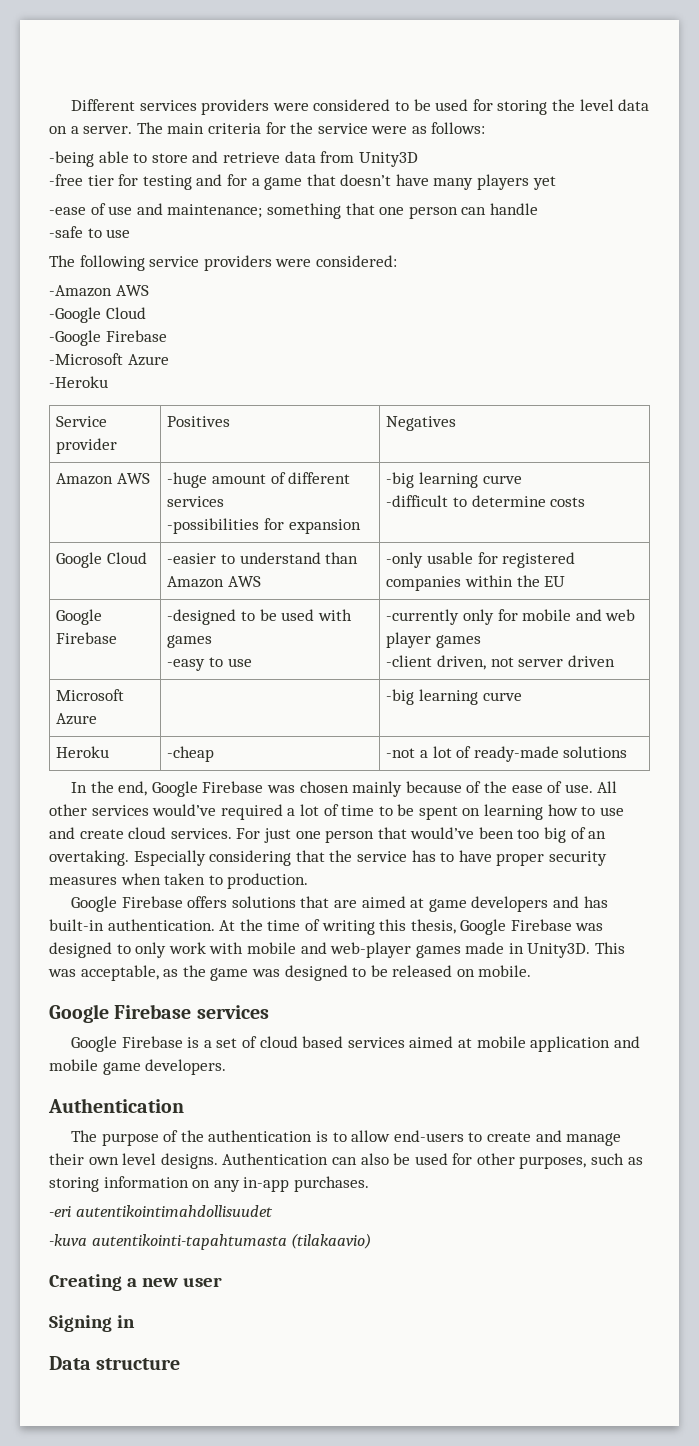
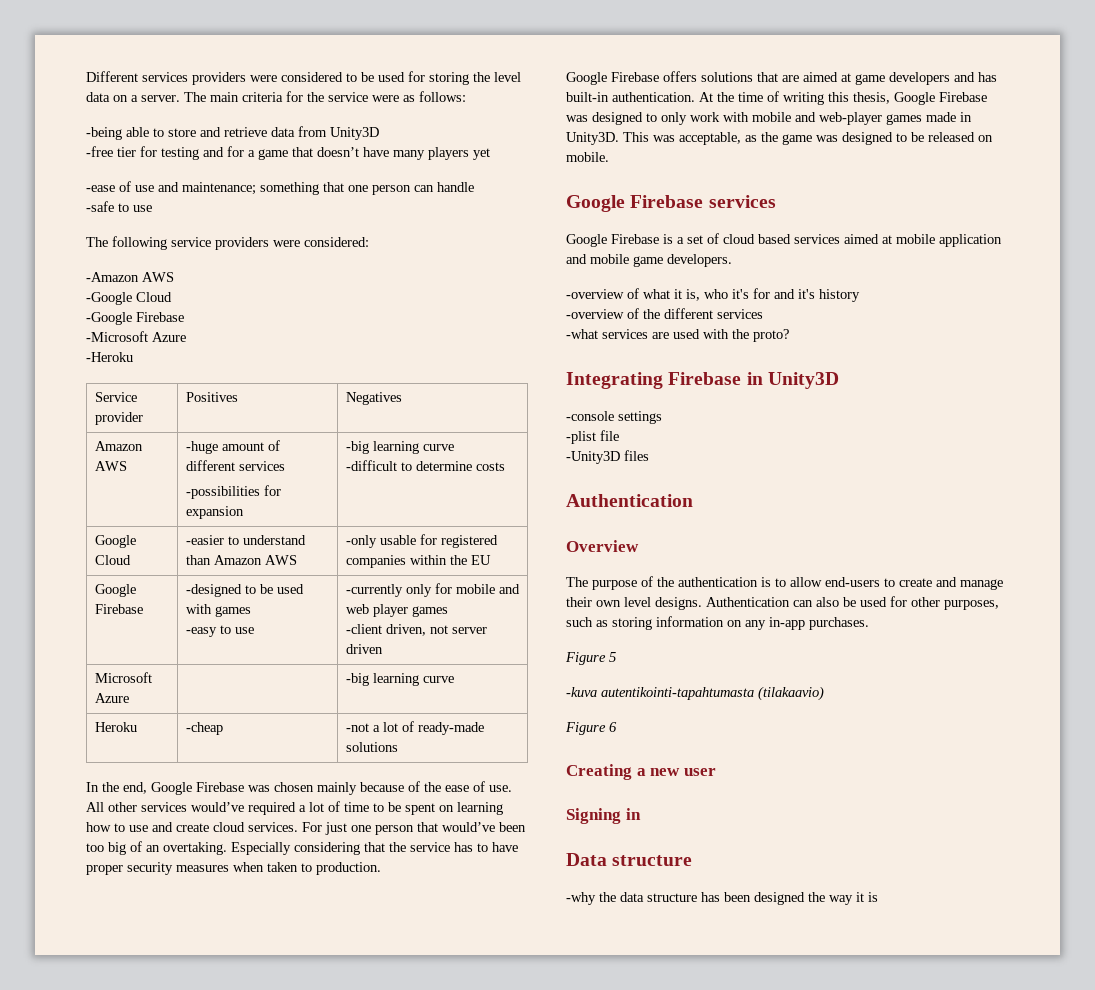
  Google Firebase is a set of cloud based services aimed at mobile application and mobile game developers.
+ -overview of what it is, who it's for and it's history
+ -overview of the different services
+ -what services are used with the proto?
+ Integrating Firebase in Unity3D
+ -console settings
+ -plist file
+ -Unity3D files
  Authentication
+ Overview
- -eri autentikointimahdollisuudet
+ Figure 5
+ Figure 6
+ -why the data structure has been designed the way it is

